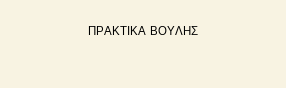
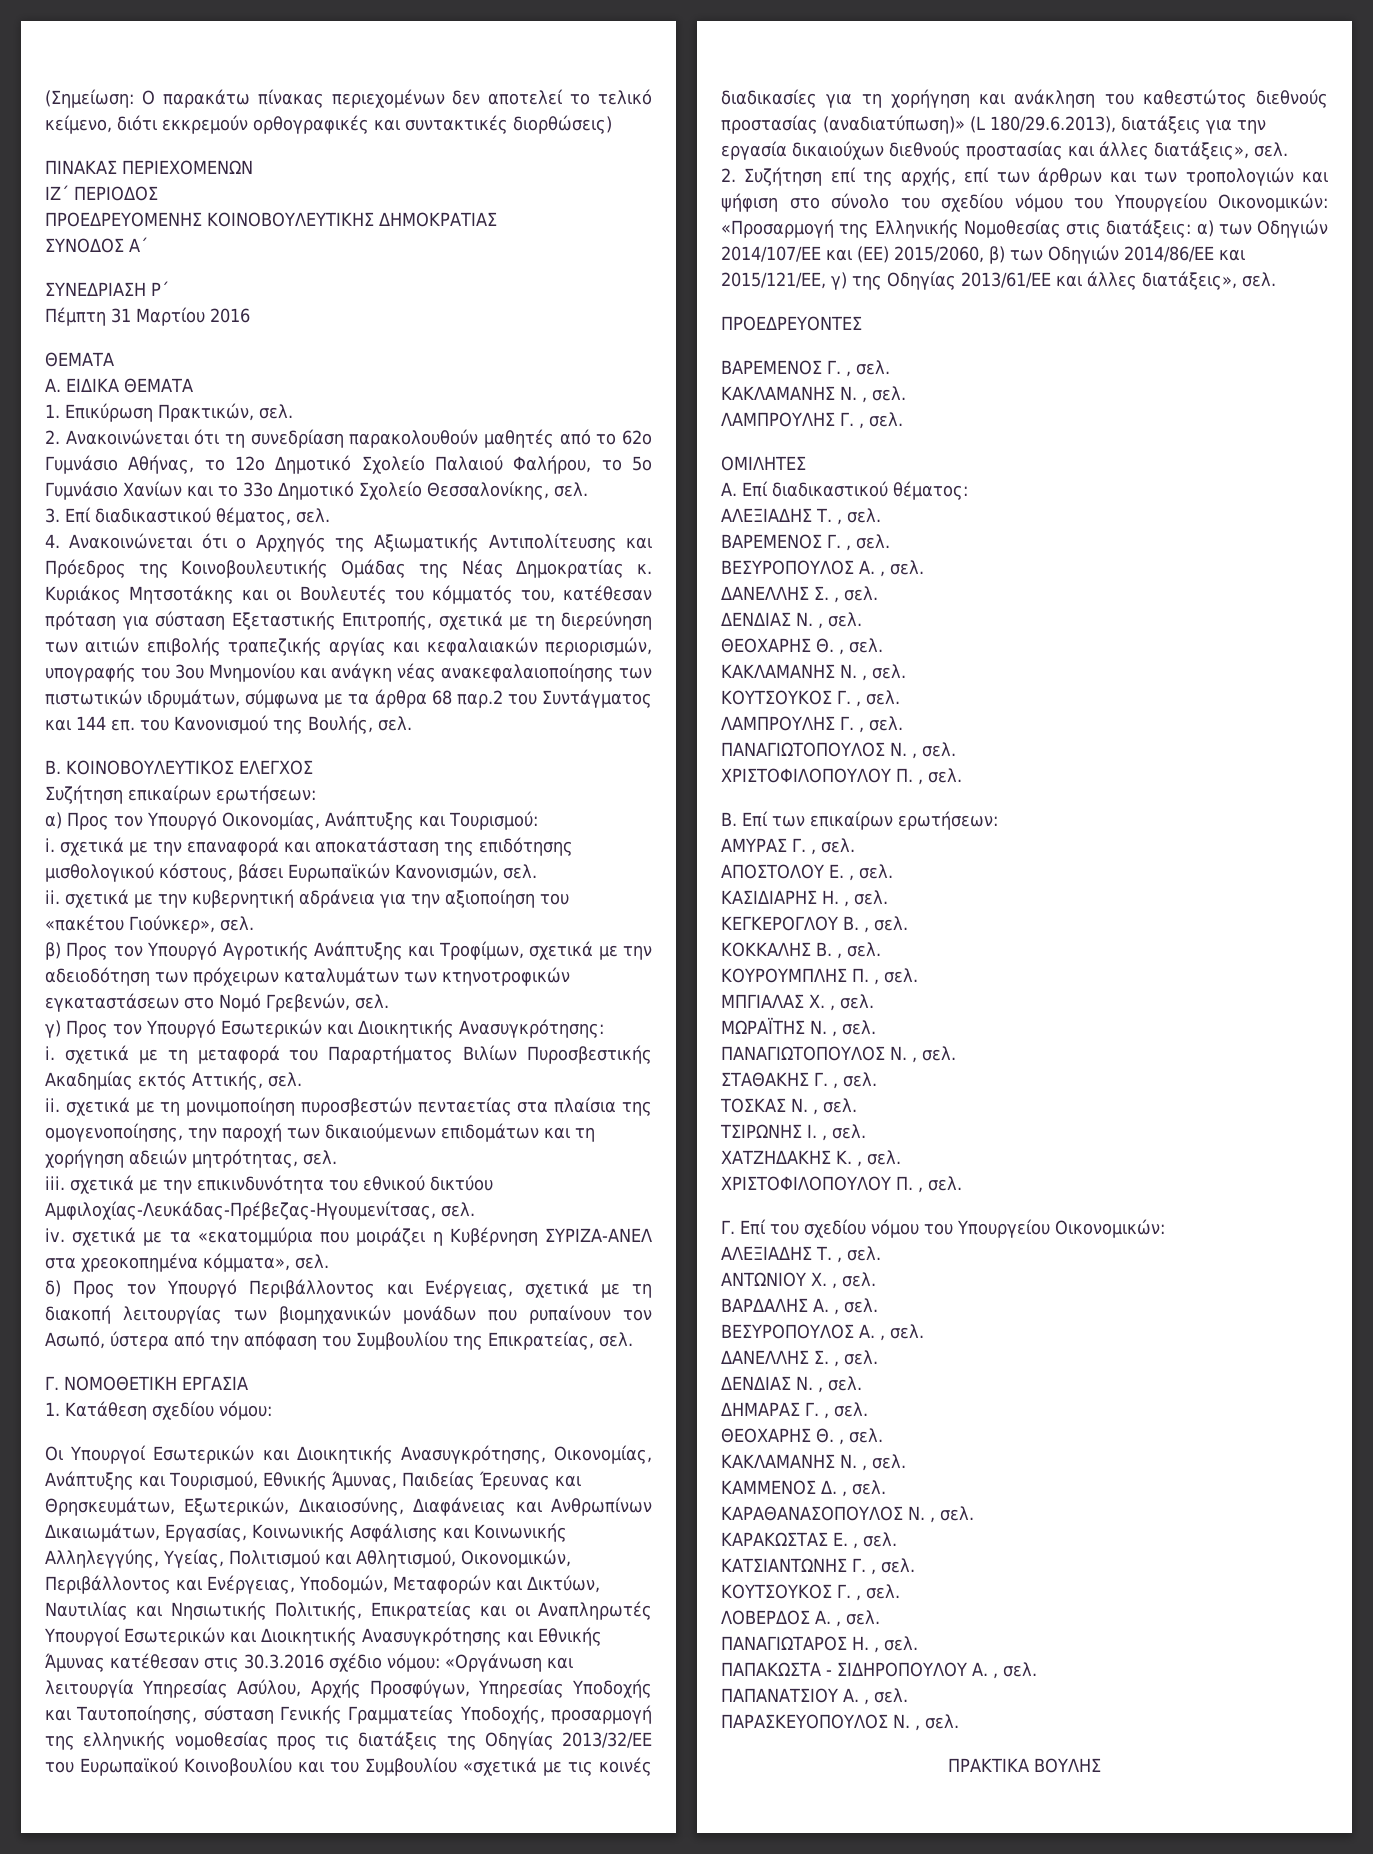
+ (Σημείωση: Ο παρακάτω πίνακας περιεχομένων δεν αποτελεί το τελικό κείμενο, διότι εκκρεμούν ορθογραφικές και συντακτικές διορθώσεις)
+ ΠΙΝΑΚΑΣ ΠΕΡΙΕΧΟΜΕΝΩΝ
+ ΙΖ΄ ΠΕΡΙΟΔΟΣ
+ ΠΡΟΕΔΡΕΥΟΜΕΝΗΣ ΚΟΙΝΟΒΟΥΛΕΥΤΙΚΗΣ ΔΗΜΟΚΡΑΤΙΑΣ
+ ΣΥΝΟΔΟΣ Α΄
+ ΣΥΝΕΔΡΙΑΣΗ Ρ΄
+ Πέμπτη 31 Μαρτίου 2016
+ ΘΕΜΑΤΑ
+ Α. ΕΙΔΙΚΑ ΘΕΜΑΤΑ
+ 1. Επικύρωση Πρακτικών, σελ.
+ 2. Ανακοινώνεται ότι τη συνεδρίαση παρακολουθούν μαθητές από το 62ο Γυμνάσιο Αθήνας, το 12ο Δημοτικό Σχολείο Παλαιού Φαλήρου, το 5ο Γυμνάσιο Χανίων και το 33ο Δημοτικό Σχολείο Θεσσαλονίκης, σελ.
+ 3. Επί διαδικαστικού θέματος, σελ.
+ 4. Ανακοινώνεται ότι ο Αρχηγός της Αξιωματικής Αντιπολίτευσης και Πρόεδρος της Κοινοβουλευτικής Ομάδας της Νέας Δημοκρατίας κ. Κυριάκος Μητσοτάκης και οι Βουλευτές του κόμματός του, κατέθεσαν πρόταση για σύσταση Εξεταστικής Επιτροπής, σχετικά με τη διερεύνηση των αιτιών επιβολής τραπεζικής αργίας και κεφαλαιακών περιορισμών, υπογραφής του 3ου Μνημονίου και ανάγκη νέας ανακεφαλαιοποίησης των πιστωτικών ιδρυμάτων, σύμφωνα με τα άρθρα 68 παρ.2 του Συντάγματος και 144 επ. του Κανονισμού της Βουλής, σελ.
+ Β. ΚΟΙΝΟΒΟΥΛΕΥΤΙΚΟΣ ΕΛΕΓΧΟΣ
+ Συζήτηση επικαίρων ερωτήσεων:
+ α) Προς τον Υπουργό Οικονομίας, Ανάπτυξης και Τουρισμού:
+ i. σχετικά με την επαναφορά και αποκατάσταση της επιδότησης μισθολογικού κόστους, βάσει Ευρωπαϊκών Κανονισμών, σελ.
+ ii. σχετικά με την κυβερνητική αδράνεια για την αξιοποίηση του «πακέτου Γιούνκερ», σελ.
+ β) Προς τον Υπουργό Αγροτικής Ανάπτυξης και Τροφίμων, σχετικά με την αδειοδότηση των πρόχειρων καταλυμάτων των κτηνοτροφικών εγκαταστάσεων στο Νομό Γρεβενών, σελ.
+ γ) Προς τον Υπουργό Εσωτερικών και Διοικητικής Ανασυγκρότησης:
+ i. σχετικά με τη μεταφορά του Παραρτήματος Βιλίων Πυροσβεστικής Ακαδημίας εκτός Αττικής, σελ.
+ ii. σχετικά με τη μονιμοποίηση πυροσβεστών πενταετίας στα πλαίσια της ομογενοποίησης, την παροχή των δικαιούμενων επιδομάτων και τη χορήγηση αδειών μητρότητας, σελ.
+ iii. σχετικά με την επικινδυνότητα του εθνικού δικτύου Αμφιλοχίας-Λευκάδας-Πρέβεζας-Ηγουμενίτσας, σελ.
+ iv. σχετικά με τα «εκατομμύρια που μοιράζει η Κυβέρνηση ΣΥΡΙΖΑ-ΑΝΕΛ στα χρεοκοπημένα κόμματα», σελ.
+ δ) Προς τον Υπουργό Περιβάλλοντος και Ενέργειας, σχετικά με τη διακοπή λειτουργίας των βιομηχανικών μονάδων που ρυπαίνουν τον Ασωπό, ύστερα από την απόφαση του Συμβουλίου της Επικρατείας, σελ.
+ Γ. ΝΟΜΟΘΕΤΙΚΗ ΕΡΓΑΣΙΑ
+ 1. Κατάθεση σχεδίου νόμου:
+ Οι Υπουργοί Εσωτερικών και Διοικητικής Ανασυγκρότησης, Οικονομίας, Ανάπτυξης και Τουρισμού, Εθνικής Άμυνας, Παιδείας Έρευνας και Θρησκευμάτων, Εξωτερικών, Δικαιοσύνης, Διαφάνειας και Ανθρωπίνων Δικαιωμάτων, Εργασίας, Κοινωνικής Ασφάλισης και Κοινωνικής Αλληλεγγύης, Υγείας, Πολιτισμού και Αθλητισμού, Οικονομικών, Περιβάλλοντος και Ενέργειας, Υποδομών, Μεταφορών και Δικτύων, Ναυτιλίας και Νησιωτικής Πολιτικής, Επικρατείας και οι Αναπληρωτές Υπουργοί Εσωτερικών και Διοικητικής Ανασυγκρότησης και Εθνικής Άμυνας κατέθεσαν στις 30.3.2016 σχέδιο νόμου: «Οργάνωση και λειτουργία Υπηρεσίας Ασύλου, Αρχής Προσφύγων, Υπηρεσίας Υποδοχής και Ταυτοποίησης, σύσταση Γενικής Γραμματείας Υποδοχής, προσαρμογή της ελληνικής νομοθεσίας προς τις διατάξεις της Οδηγίας 2013/32/ΕΕ του Ευρωπαϊκού Κοινοβουλίου και του Συμβουλίου «σχετικά με τις κοινές διαδικασίες για τη χορήγηση και ανάκληση του καθεστώτος διεθνούς προστασίας (αναδιατύπωση)» (L 180/29.6.2013), διατάξεις για την εργασία δικαιούχων διεθνούς προστασίας και άλλες διατάξεις», σελ.
+ 2. Συζήτηση επί της αρχής, επί των άρθρων και των τροπολογιών και ψήφιση στο σύνολο του σχεδίου νόμου του Υπουργείου Οικονομικών: «Προσαρμογή της Ελληνικής Νομοθεσίας στις διατάξεις: α) των Οδηγιών 2014/107/ΕΕ και (ΕΕ) 2015/2060, β) των Οδηγιών 2014/86/ΕΕ και 2015/121/ΕΕ, γ) της Οδηγίας 2013/61/ΕΕ και άλλες διατάξεις», σελ.
+ ΠΡΟΕΔΡΕΥΟΝΤΕΣ
+ ΒΑΡΕΜΕΝΟΣ Γ. , σελ.
+ ΚΑΚΛΑΜΑΝΗΣ Ν. , σελ.
+ ΛΑΜΠΡΟΥΛΗΣ Γ. , σελ.
+ ΟΜΙΛΗΤΕΣ
+ Α. Επί διαδικαστικού θέματος:
+ ΑΛΕΞΙΑΔΗΣ Τ. , σελ.
+ ΒΑΡΕΜΕΝΟΣ Γ. , σελ.
+ ΒΕΣΥΡΟΠΟΥΛΟΣ Α. , σελ.
+ ΔΑΝΕΛΛΗΣ Σ. , σελ.
+ ΔΕΝΔΙΑΣ Ν. , σελ.
+ ΘΕΟΧΑΡΗΣ Θ. , σελ.
+ ΚΑΚΛΑΜΑΝΗΣ Ν. , σελ.
+ ΚΟΥΤΣΟΥΚΟΣ Γ. , σελ.
+ ΛΑΜΠΡΟΥΛΗΣ Γ. , σελ.
+ ΠΑΝΑΓΙΩΤΟΠΟΥΛΟΣ Ν. , σελ.
+ ΧΡΙΣΤΟΦΙΛΟΠΟΥΛΟΥ Π. , σελ.
+ Β. Επί των επικαίρων ερωτήσεων:
+ ΑΜΥΡΑΣ Γ. , σελ.
+ ΑΠΟΣΤΟΛΟΥ Ε. , σελ.
+ ΚΑΣΙΔΙΑΡΗΣ Η. , σελ.
+ ΚΕΓΚΕΡΟΓΛΟΥ Β. , σελ.
+ ΚΟΚΚΑΛΗΣ Β. , σελ.
+ ΚΟΥΡΟΥΜΠΛΗΣ Π. , σελ.
+ ΜΠΓΙΑΛΑΣ Χ. , σελ.
+ ΜΩΡΑΪΤΗΣ Ν. , σελ.
+ ΠΑΝΑΓΙΩΤΟΠΟΥΛΟΣ Ν. , σελ.
+ ΣΤΑΘΑΚΗΣ Γ. , σελ.
+ ΤΟΣΚΑΣ Ν. , σελ.
+ ΤΣΙΡΩΝΗΣ Ι. , σελ.
+ ΧΑΤΖΗΔΑΚΗΣ Κ. , σελ.
+ ΧΡΙΣΤΟΦΙΛΟΠΟΥΛΟΥ Π. , σελ.
+ Γ. Επί του σχεδίου νόμου του Υπουργείου Οικονομικών:
+ ΑΛΕΞΙΑΔΗΣ Τ. , σελ.
+ ΑΝΤΩΝΙΟΥ Χ. , σελ.
+ ΒΑΡΔΑΛΗΣ Α. , σελ.
+ ΒΕΣΥΡΟΠΟΥΛΟΣ Α. , σελ.
+ ΔΑΝΕΛΛΗΣ Σ. , σελ.
+ ΔΕΝΔΙΑΣ Ν. , σελ.
+ ΔΗΜΑΡΑΣ Γ. , σελ.
+ ΘΕΟΧΑΡΗΣ Θ. , σελ.
+ ΚΑΚΛΑΜΑΝΗΣ Ν. , σελ.
+ ΚΑΜΜΕΝΟΣ Δ. , σελ.
+ ΚΑΡΑΘΑΝΑΣΟΠΟΥΛΟΣ Ν. , σελ.
+ ΚΑΡΑΚΩΣΤΑΣ Ε. , σελ.
+ ΚΑΤΣΙΑΝΤΩΝΗΣ Γ. , σελ.
+ ΚΟΥΤΣΟΥΚΟΣ Γ. , σελ.
+ ΛΟΒΕΡΔΟΣ Α. , σελ.
+ ΠΑΝΑΓΙΩΤΑΡΟΣ Η. , σελ.
+ ΠΑΠΑΚΩΣΤΑ - ΣΙΔΗΡΟΠΟΥΛΟΥ Α. , σελ.
+ ΠΑΠΑΝΑΤΣΙΟΥ Α. , σελ.
+ ΠΑΡΑΣΚΕΥΟΠΟΥΛΟΣ Ν. , σελ.

